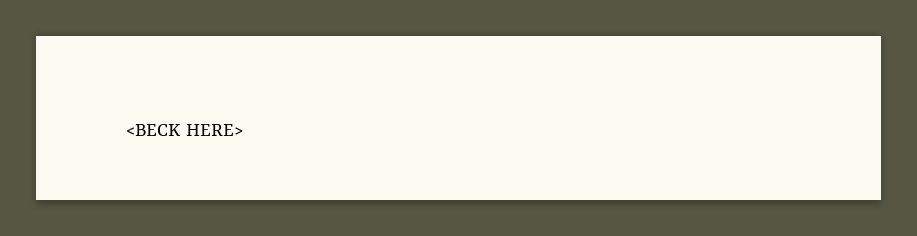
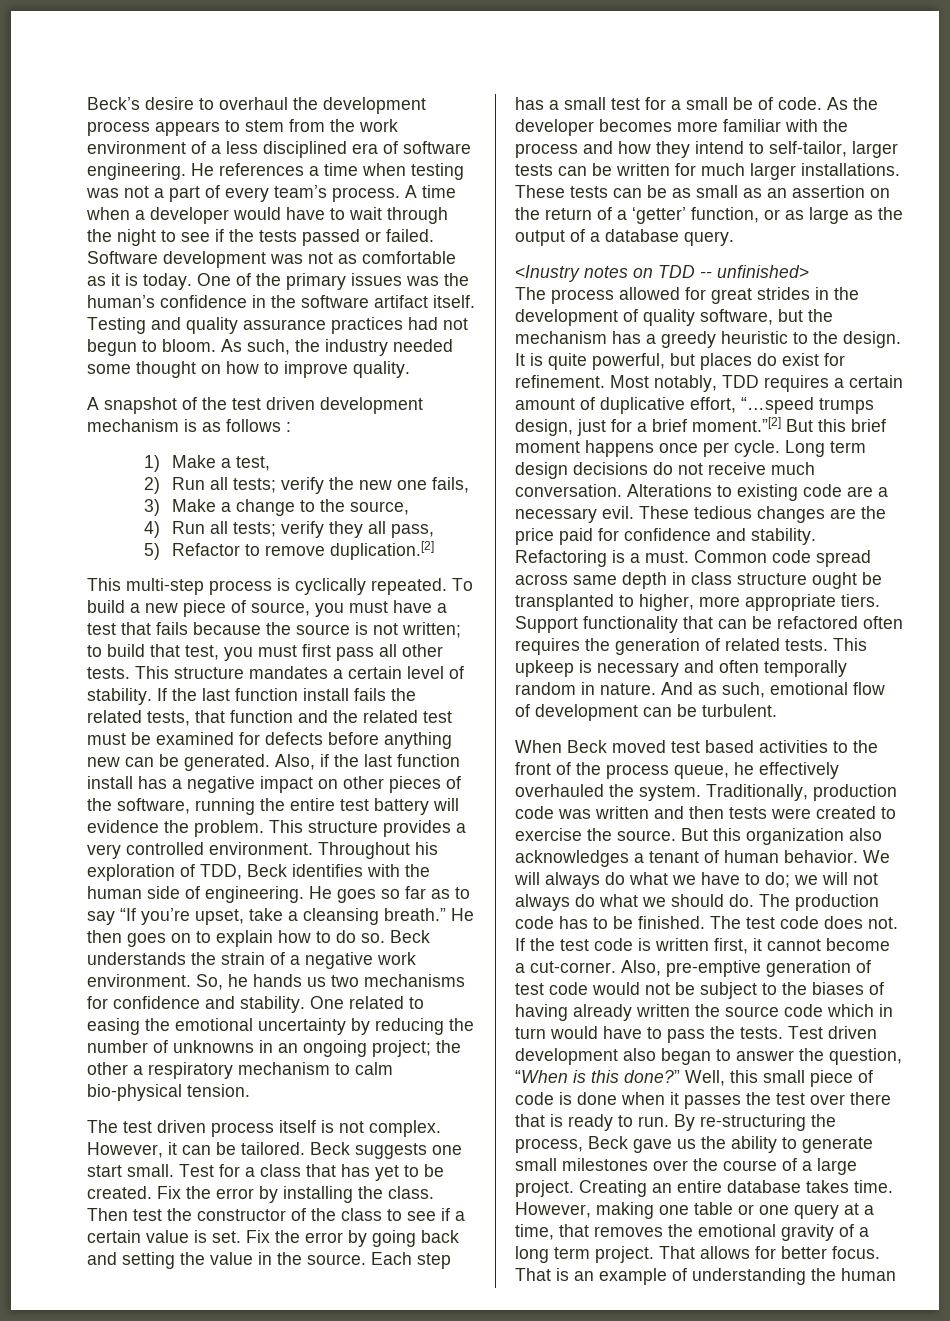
- <BECK HERE>
+ Beck’s desire to overhaul the development process appears to stem from the work environment of a less disciplined era of software engineering. He references a time when testing was not a part of every team’s process. A time when a developer would have to wait through the night to see if the tests passed or failed. Software development was not as comfortable as it is today. One of the primary issues was the human’s confidence in the software artifact itself. Testing and quality assurance practices had not begun to bloom. As such, the industry needed some thought on how to improve quality.
+ A snapshot of the test driven development mechanism is as follows :
+ 1) Make a test,
+ 2) Run all tests; verify the new one fails,
+ 3) Make a change to the source,
+ 4) Run all tests; verify they all pass,
+ 5) Refactor to remove duplication.[2]
+ This multi-step process is cyclically repeated. To build a new piece of source, you must have a test that fails because the source is not written; to build that test, you must first pass all other tests. This structure mandates a certain level of stability. If the last function install fails the related tests, that function and the related test must be examined for defects before anything new can be generated. Also, if the last function install has a negative impact on other pieces of the software, running the entire test battery will evidence the problem. This structure provides a very controlled environment. Throughout his exploration of TDD, Beck identifies with the human side of engineering. He goes so far as to say “If you’re upset, take a cleansing breath.” He then goes on to explain how to do so. Beck understands the strain of a negative work environment. So, he hands us two mechanisms for confidence and stability. One related to easing the emotional uncertainty by reducing the number of unknowns in an ongoing project; the other a respiratory mechanism to calm bio-physical tension.
+ The test driven process itself is not complex. However, it can be tailored. Beck suggests one start small. Test for a class that has yet to be created. Fix the error by installing the class. Then test the constructor of the class to see if a certain value is set. Fix the error by going back and setting the value in the source. Each step has a small test for a small be of code. As the developer becomes more familiar with the process and how they intend to self-tailor, larger tests can be written for much larger installations. These tests can be as small as an assertion on the return of a ‘getter’ function, or as large as the output of a database query.
+ <Inustry notes on TDD -- unfinished>
+ The process allowed for great strides in the development of quality software, but the mechanism has a greedy heuristic to the design. It is quite powerful, but places do exist for refinement. Most notably, TDD requires a certain amount of duplicative effort, “…speed trumps design, just for a brief moment.”[2] But this brief moment happens once per cycle. Long term design decisions do not receive much conversation. Alterations to existing code are a necessary evil. These tedious changes are the price paid for confidence and stability. Refactoring is a must. Common code spread across same depth in class structure ought be transplanted to higher, more appropriate tiers. Support functionality that can be refactored often requires the generation of related tests. This upkeep is necessary and often temporally random in nature. And as such, emotional flow of development can be turbulent.
+ When Beck moved test based activities to the front of the process queue, he effectively overhauled the system. Traditionally, production code was written and then tests were created to exercise the source. But this organization also acknowledges a tenant of human behavior. We will always do what we have to do; we will not always do what we should do. The production code has to be finished. The test code does not. If the test code is written first, it cannot become a cut-corner. Also, pre-emptive generation of test code would not be subject to the biases of having already written the source code which in turn would have to pass the tests. Test driven development also began to answer the question, “When is this done?” Well, this small piece of code is done when it passes the test over there that is ready to run. By re-structuring the process, Beck gave us the ability to generate small milestones over the course of a large project. Creating an entire database takes time. However, making one table or one query at a time, that removes the emotional gravity of a long term project. That allows for better focus. That is an example of understanding the human

